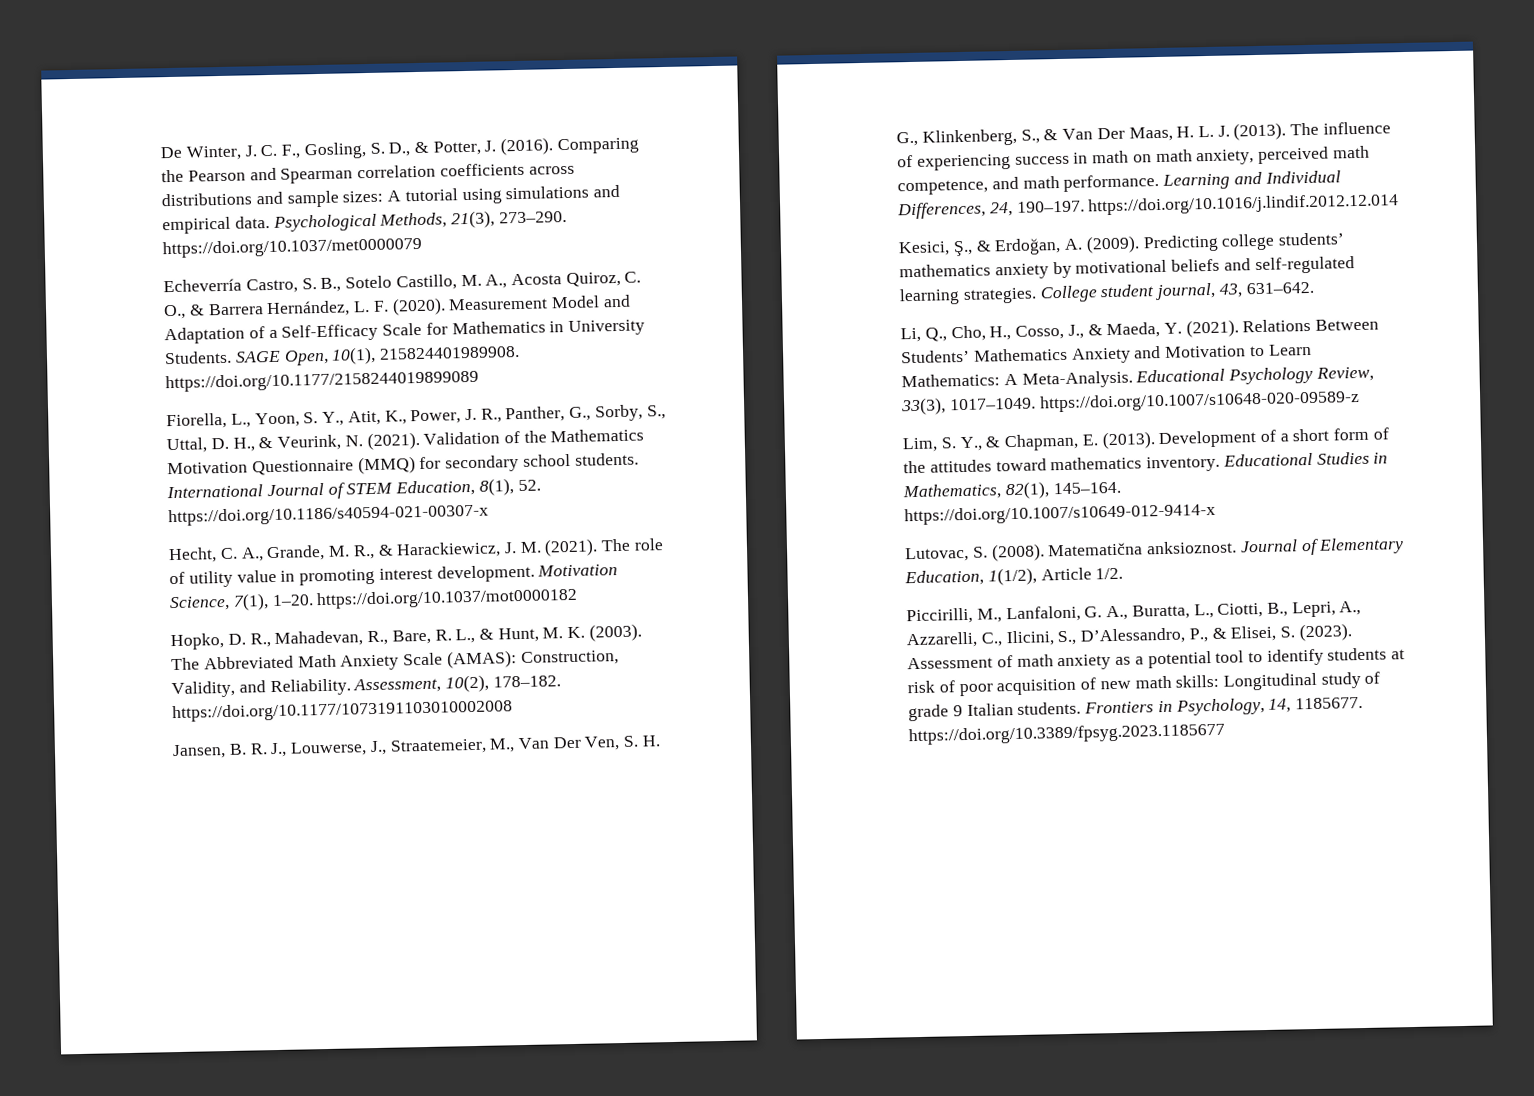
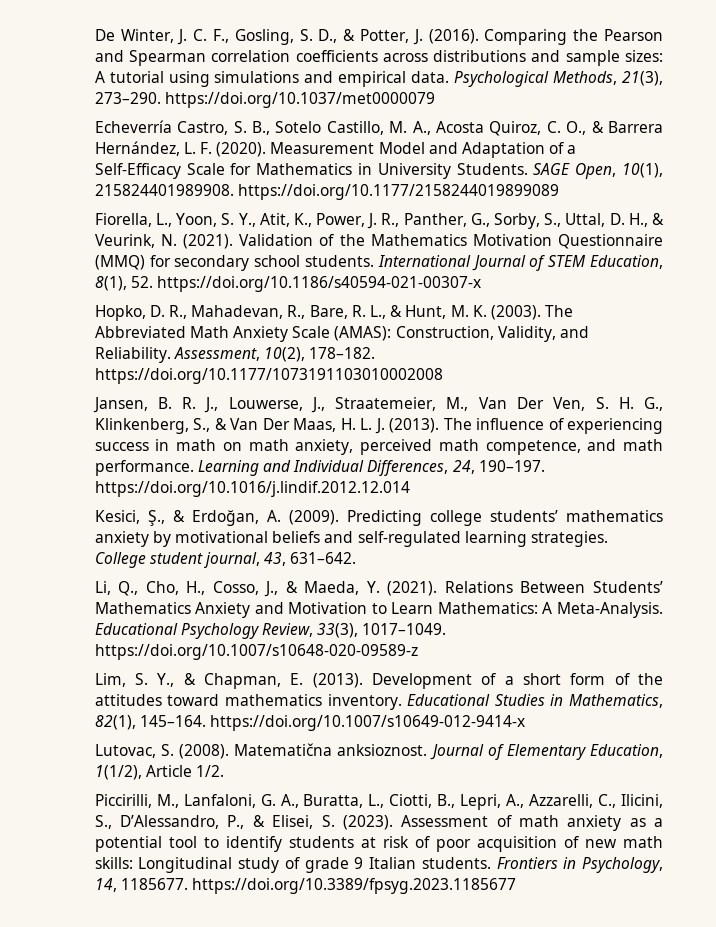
- Hecht, C. A., Grande, M. R., & Harackiewicz, J. M. (2021). The role of utility value in promoting interest development. Motivation Science, 7(1), 1–20. https://doi.org/10.1037/mot0000182

